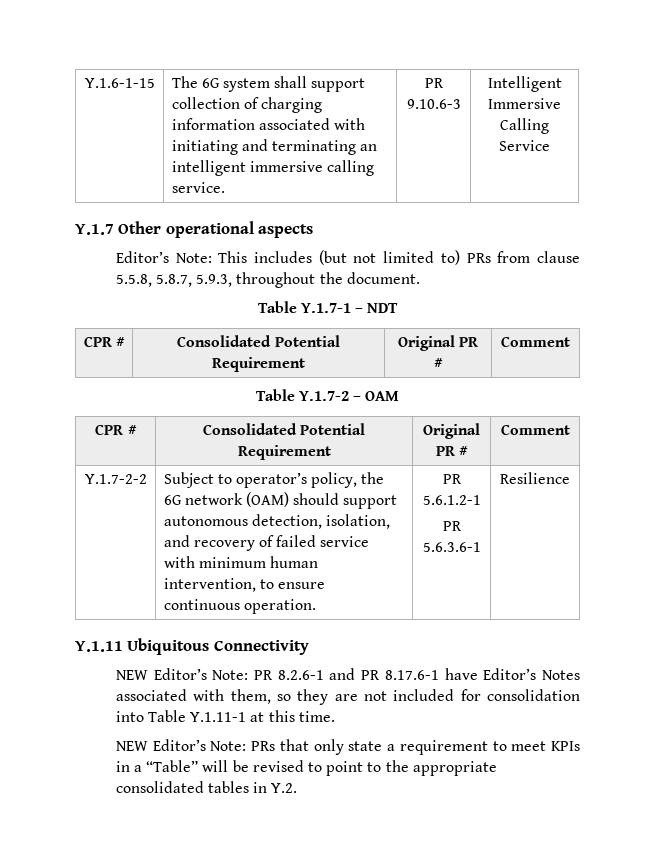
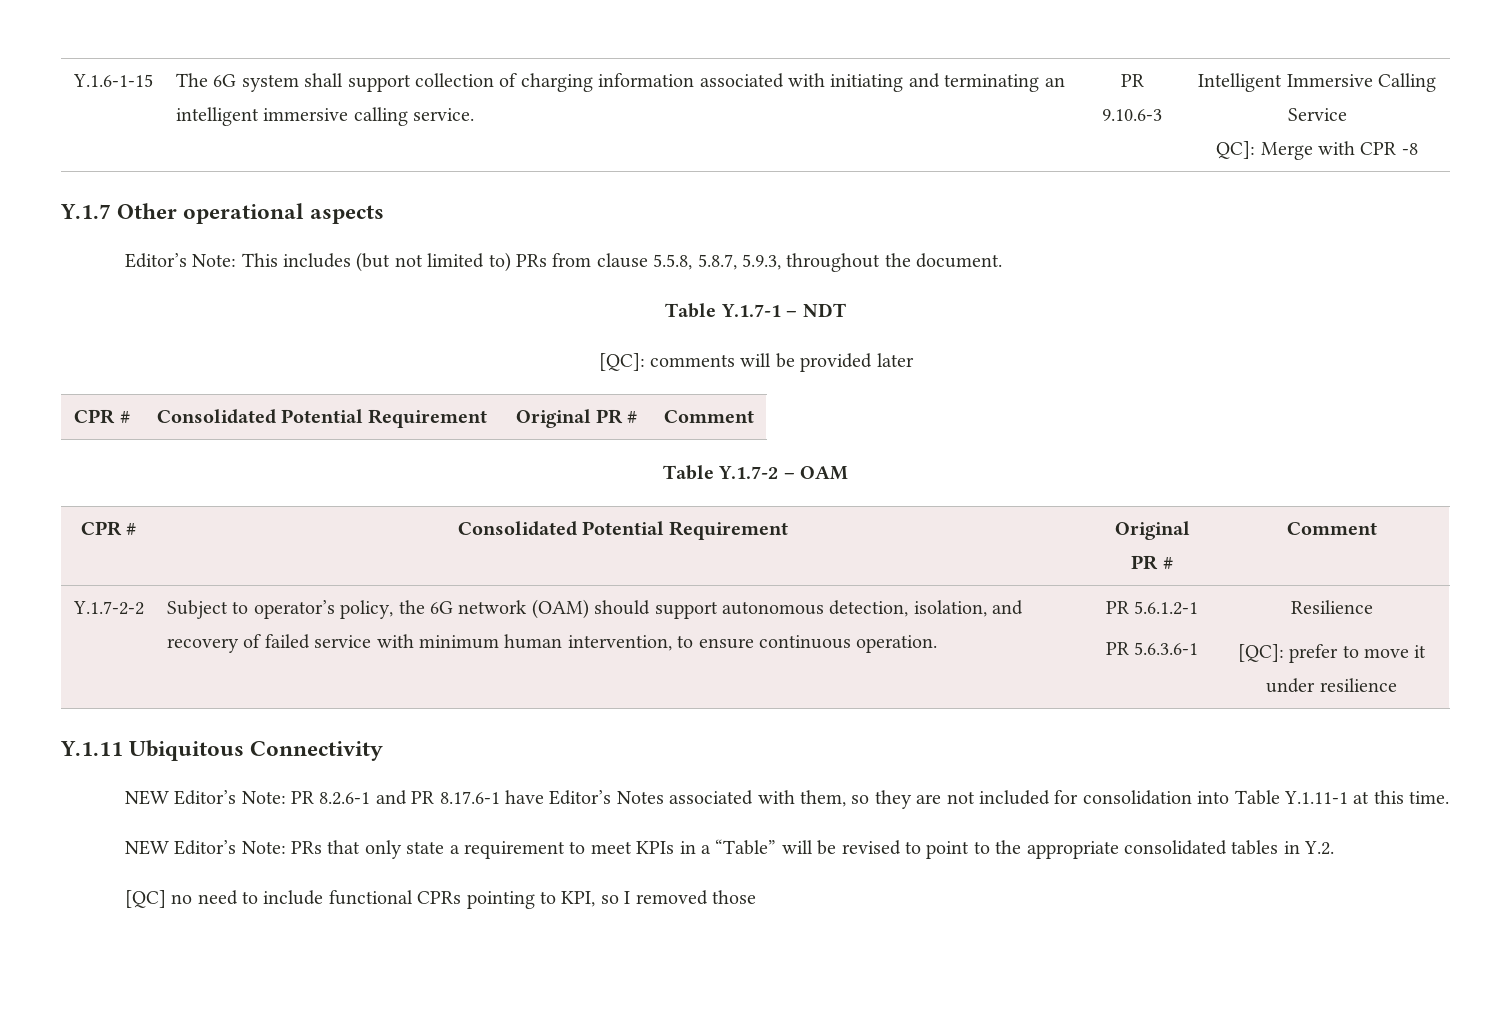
  Y.1.6-1-15 | The 6G system shall support collection of charging information associated with initiating and terminating an intelligent immersive calling service. | PR 9.10.6-3 | Intelligent Immersive Calling Service
+ QC]: Merge with CPR -8
+ [QC]: comments will be provided later
  Y.1.7-2-2 | Subject to operator’s policy, the 6G network (OAM) should support autonomous detection, isolation, and recovery of failed service with minimum human intervention, to ensure continuous operation. | PR 5.6.1.2-1
  PR 5.6.3.6-1 | Resilience
+ [QC]: prefer to move it under resilience
+ [QC] no need to include functional CPRs pointing to KPI, so I removed those

